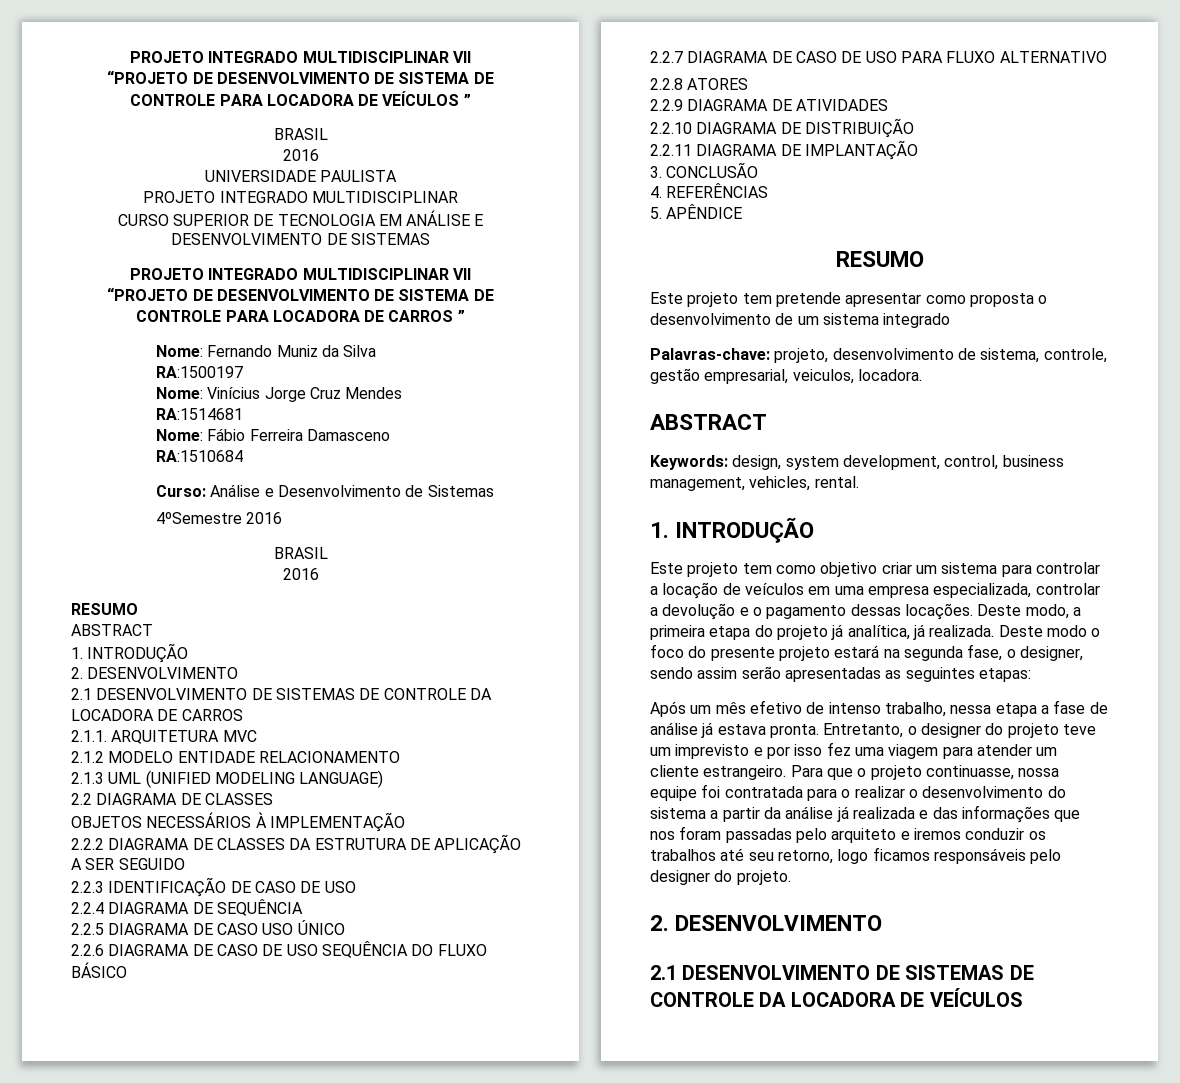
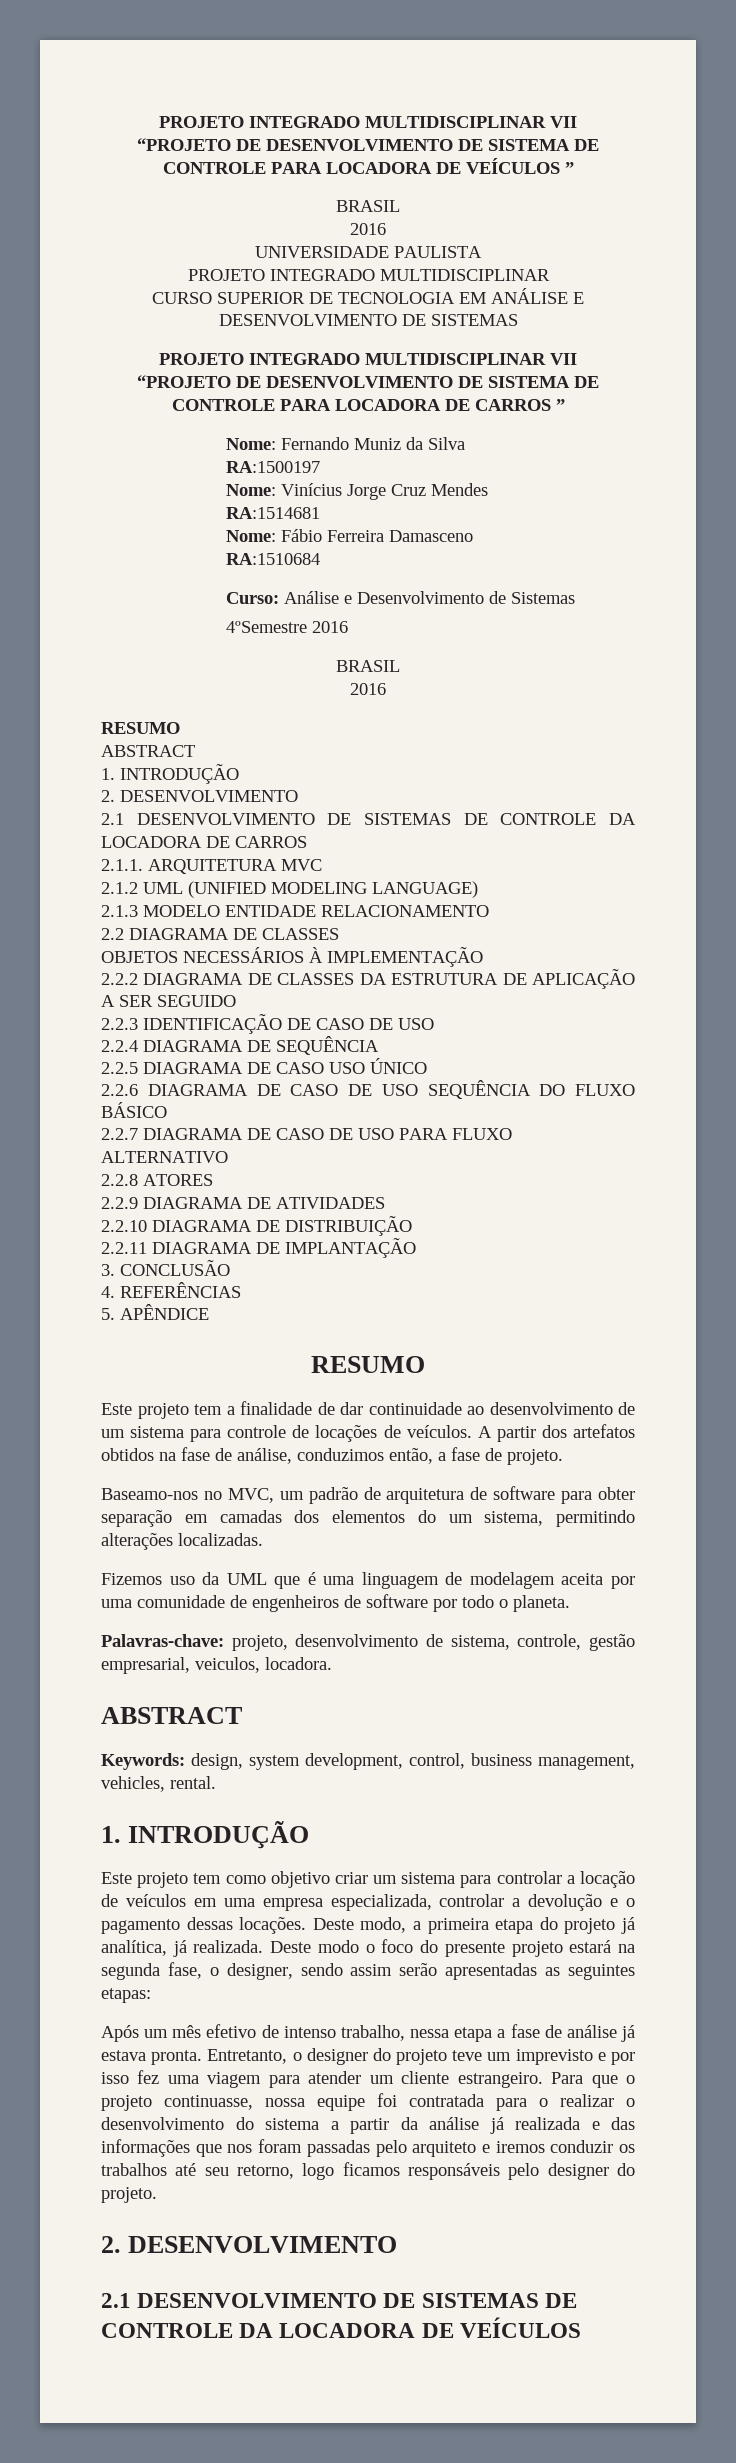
- 2.1.2 MODELO ENTIDADE RELACIONAMENTO
- 2.1.3 UML (UNIFIED MODELING LANGUAGE)
+ 2.1.2 UML (UNIFIED MODELING LANGUAGE)
+ 2.1.3 MODELO ENTIDADE RELACIONAMENTO
- Este projeto tem pretende apresentar como proposta o desenvolvimento de um sistema integrado
+ Este projeto tem a finalidade de dar continuidade ao desenvolvimento de um sistema para controle de locações de veículos. A partir dos artefatos obtidos na fase de análise, conduzimos então, a fase de projeto.
+ Baseamo-nos no MVC, um padrão de arquitetura de software para obter separação em camadas dos elementos do um sistema, permitindo alterações localizadas.
+ Fizemos uso da UML que é uma linguagem de modelagem aceita por uma comunidade de engenheiros de software por todo o planeta.

